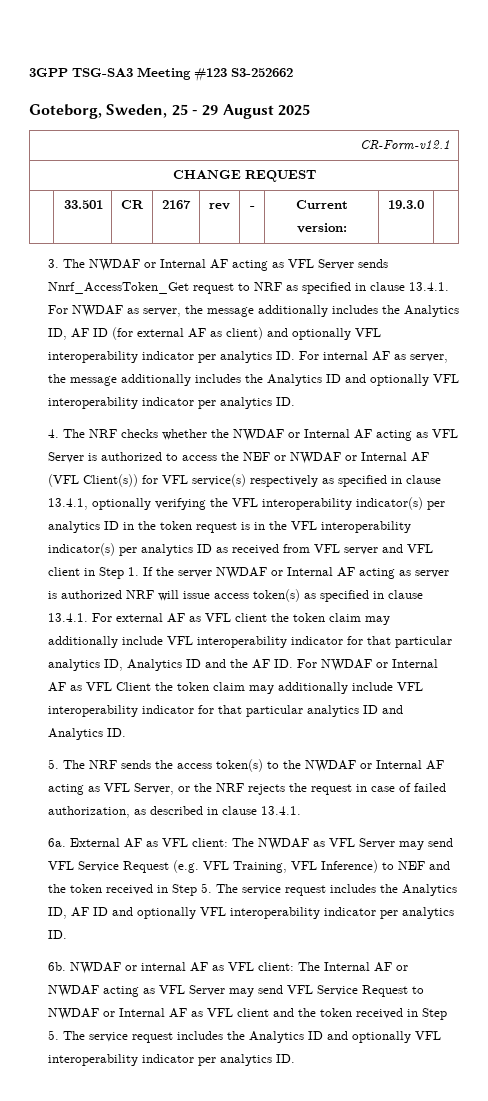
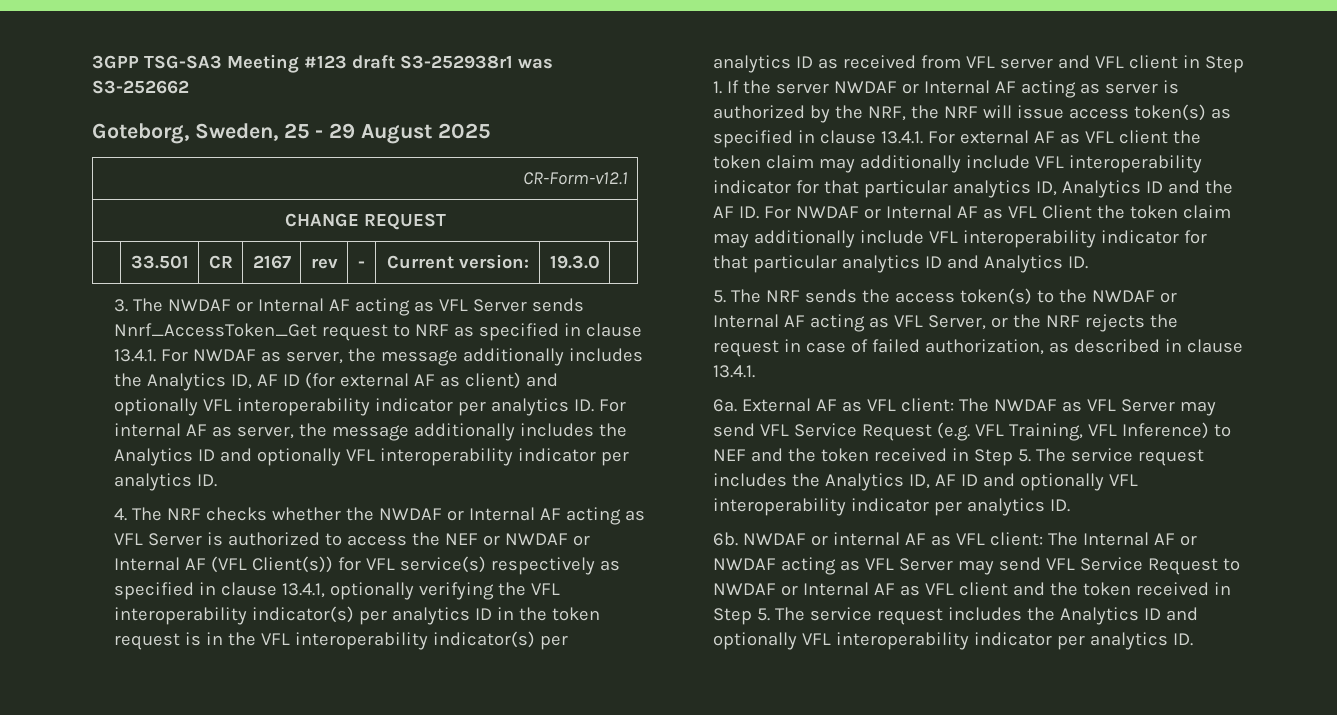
- 3GPP TSG-SA3 Meeting #123 S3-252662
+ 3GPP TSG-SA3 Meeting #123 draft S3-252938r1 was S3-252662
- 4. The NRF checks whether the NWDAF or Internal AF acting as VFL Server is authorized to access the NEF or NWDAF or Internal AF (VFL Client(s)) for VFL service(s) respectively as specified in clause 13.4.1, optionally verifying the VFL interoperability indicator(s) per analytics ID in the token request is in the VFL interoperability indicator(s) per analytics ID as received from VFL server and VFL client in Step 1. If the server NWDAF or Internal AF acting as server is authorized NRF will issue access token(s) as specified in clause 13.4.1. For external AF as VFL client the token claim may additionally include VFL interoperability indicator for that particular analytics ID, Analytics ID and the AF ID. For NWDAF or Internal AF as VFL Client the token claim may additionally include VFL interoperability indicator for that particular analytics ID and Analytics ID.
+ 4. The NRF checks whether the NWDAF or Internal AF acting as VFL Server is authorized to access the NEF or NWDAF or Internal AF (VFL Client(s)) for VFL service(s) respectively as specified in clause 13.4.1, optionally verifying the VFL interoperability indicator(s) per analytics ID in the token request is in the VFL interoperability indicator(s) per analytics ID as received from VFL server and VFL client in Step 1. If the server NWDAF or Internal AF acting as server is authorized by the NRF, the NRF will issue access token(s) as specified in clause 13.4.1. For external AF as VFL client the token claim may additionally include VFL interoperability indicator for that particular analytics ID, Analytics ID and the AF ID. For NWDAF or Internal AF as VFL Client the token claim may additionally include VFL interoperability indicator for that particular analytics ID and Analytics ID.

